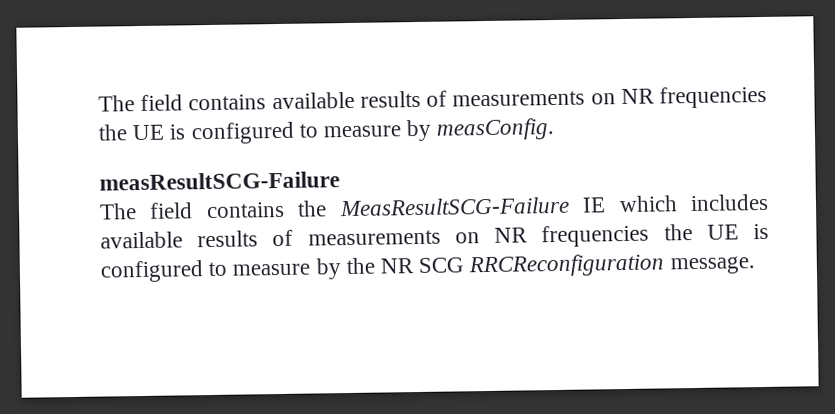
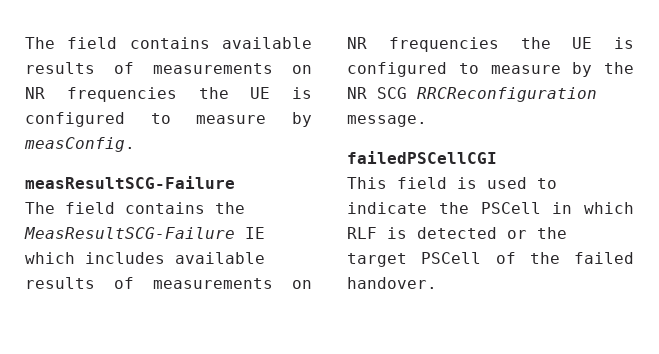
+ failedPSCellCGI
+ This field is used to indicate the PSCell in which RLF is detected or the target PSCell of the failed handover.

